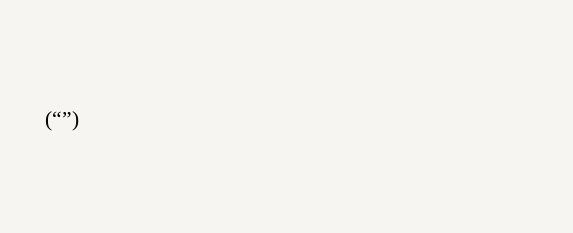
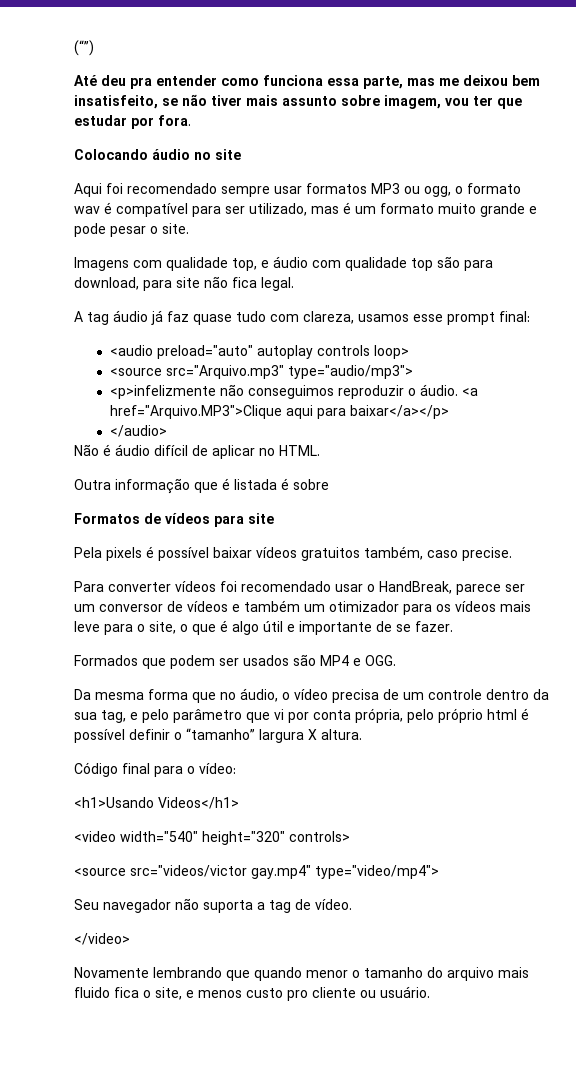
+ Até deu pra entender como funciona essa parte, mas me deixou bem insatisfeito, se não tiver mais assunto sobre imagem, vou ter que estudar por fora.
+ Colocando áudio no site
+ Aqui foi recomendado sempre usar formatos MP3 ou ogg, o formato wav é compatível para ser utilizado, mas é um formato muito grande e pode pesar o site.
+ Imagens com qualidade top, e áudio com qualidade top são para download, para site não fica legal.
+ A tag áudio já faz quase tudo com clareza, usamos esse prompt final:
+ <audio preload="auto" autoplay controls loop>
+ <source src="Arquivo.mp3" type="audio/mp3">
+ <p>infelizmente não conseguimos reproduzir o áudio. <a href="Arquivo.MP3">Clique aqui para baixar</a></p>
+ </audio>
+ Não é áudio difícil de aplicar no HTML.
+ Outra informação que é listada é sobre
+ Formatos de vídeos para site
+ Pela pixels é possível baixar vídeos gratuitos também, caso precise.
+ Para converter vídeos foi recomendado usar o HandBreak, parece ser um conversor de vídeos e também um otimizador para os vídeos mais leve para o site, o que é algo útil e importante de se fazer.
+ Formados que podem ser usados são MP4 e OGG.
+ Da mesma forma que no áudio, o vídeo precisa de um controle dentro da sua tag, e pelo parâmetro que vi por conta própria, pelo próprio html é possível definir o “tamanho” largura X altura.
+ Código final para o vídeo:
+ <h1>Usando Videos</h1>
+ <video width="540" height="320" controls>
+ <source src="videos/victor gay.mp4" type="video/mp4">
+ Seu navegador não suporta a tag de vídeo.
+ </video>
+ Novamente lembrando que quando menor o tamanho do arquivo mais fluido fica o site, e menos custo pro cliente ou usuário.

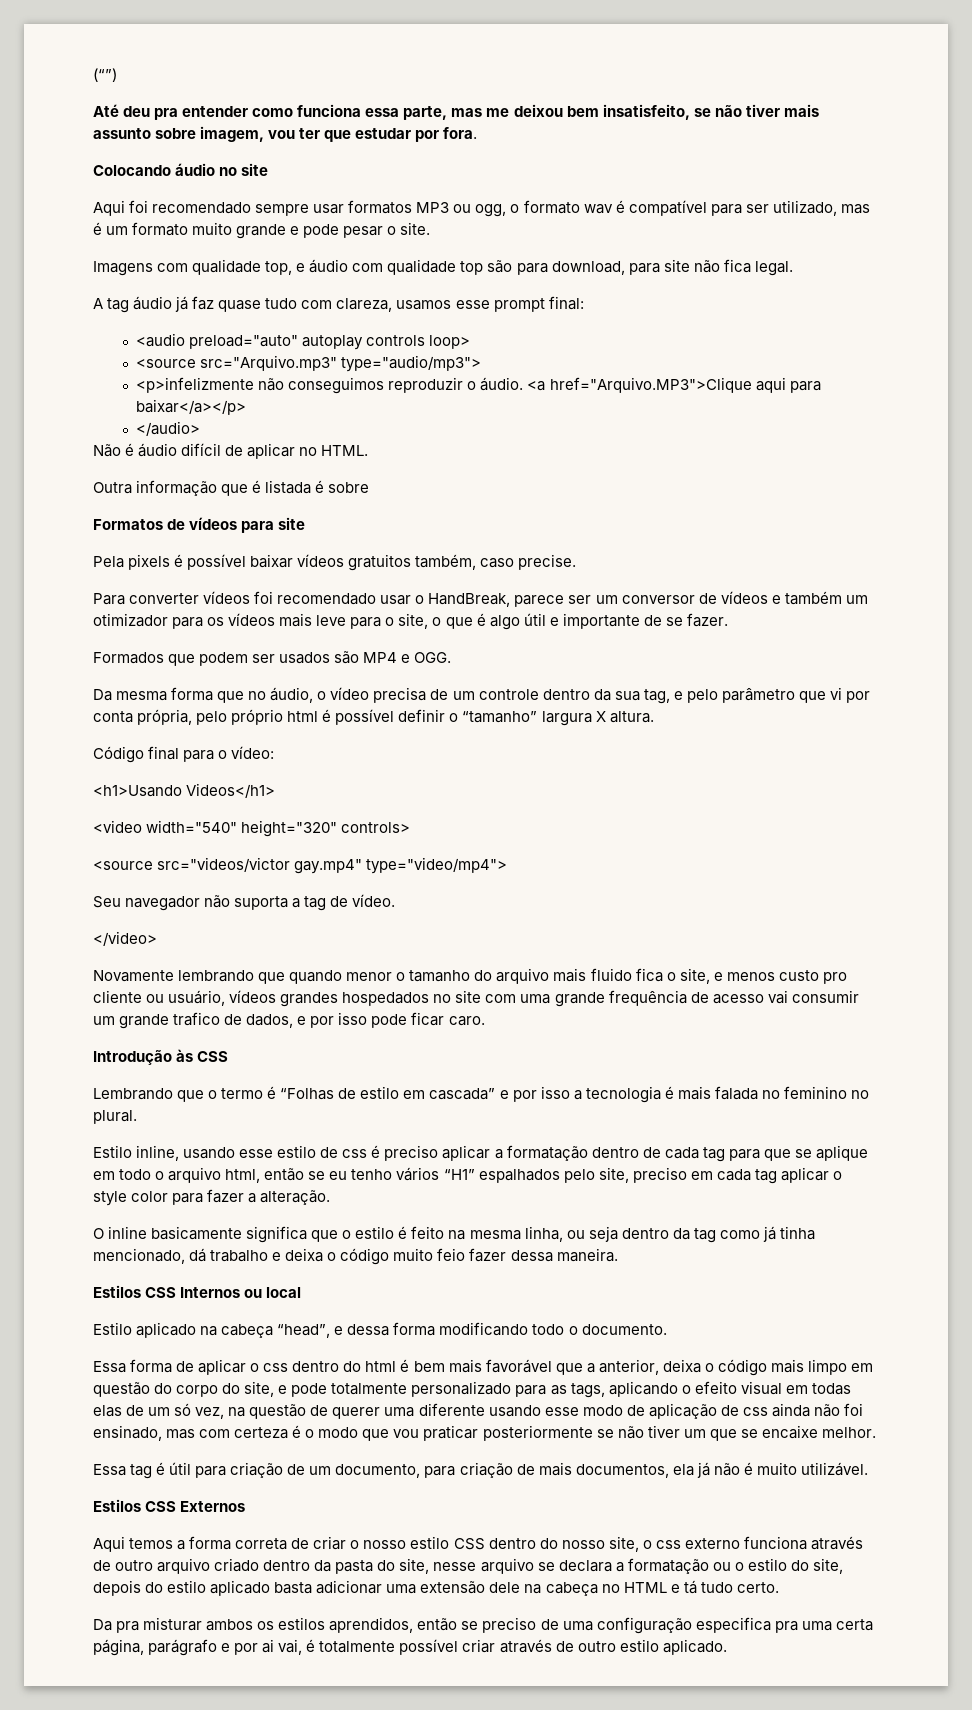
- Novamente lembrando que quando menor o tamanho do arquivo mais fluido fica o site, e menos custo pro cliente ou usuário.
+ Novamente lembrando que quando menor o tamanho do arquivo mais fluido fica o site, e menos custo pro cliente ou usuário, vídeos grandes hospedados no site com uma grande frequência de acesso vai consumir um grande trafico de dados, e por isso pode ficar caro.
+ Introdução às CSS
+ Lembrando que o termo é “Folhas de estilo em cascada” e por isso a tecnologia é mais falada no feminino no plural.
+ Estilo inline, usando esse estilo de css é preciso aplicar a formatação dentro de cada tag para que se aplique em todo o arquivo html, então se eu tenho vários “H1” espalhados pelo site, preciso em cada tag aplicar o style color para fazer a alteração.
+ O inline basicamente significa que o estilo é feito na mesma linha, ou seja dentro da tag como já tinha mencionado, dá trabalho e deixa o código muito feio fazer dessa maneira.
+ Estilos CSS Internos ou local
+ Estilo aplicado na cabeça “head”, e dessa forma modificando todo o documento.
+ Essa forma de aplicar o css dentro do html é bem mais favorável que a anterior, deixa o código mais limpo em questão do corpo do site, e pode totalmente personalizado para as tags, aplicando o efeito visual em todas elas de um só vez, na questão de querer uma diferente usando esse modo de aplicação de css ainda não foi ensinado, mas com certeza é o modo que vou praticar posteriormente se não tiver um que se encaixe melhor.
+ Essa tag é útil para criação de um documento, para criação de mais documentos, ela já não é muito utilizável.
+ Estilos CSS Externos
+ Aqui temos a forma correta de criar o nosso estilo CSS dentro do nosso site, o css externo funciona através de outro arquivo criado dentro da pasta do site, nesse arquivo se declara a formatação ou o estilo do site, depois do estilo aplicado basta adicionar uma extensão dele na cabeça no HTML e tá tudo certo.
+ Da pra misturar ambos os estilos aprendidos, então se preciso de uma configuração especifica pra uma certa página, parágrafo e por ai vai, é totalmente possível criar através de outro estilo aplicado.

